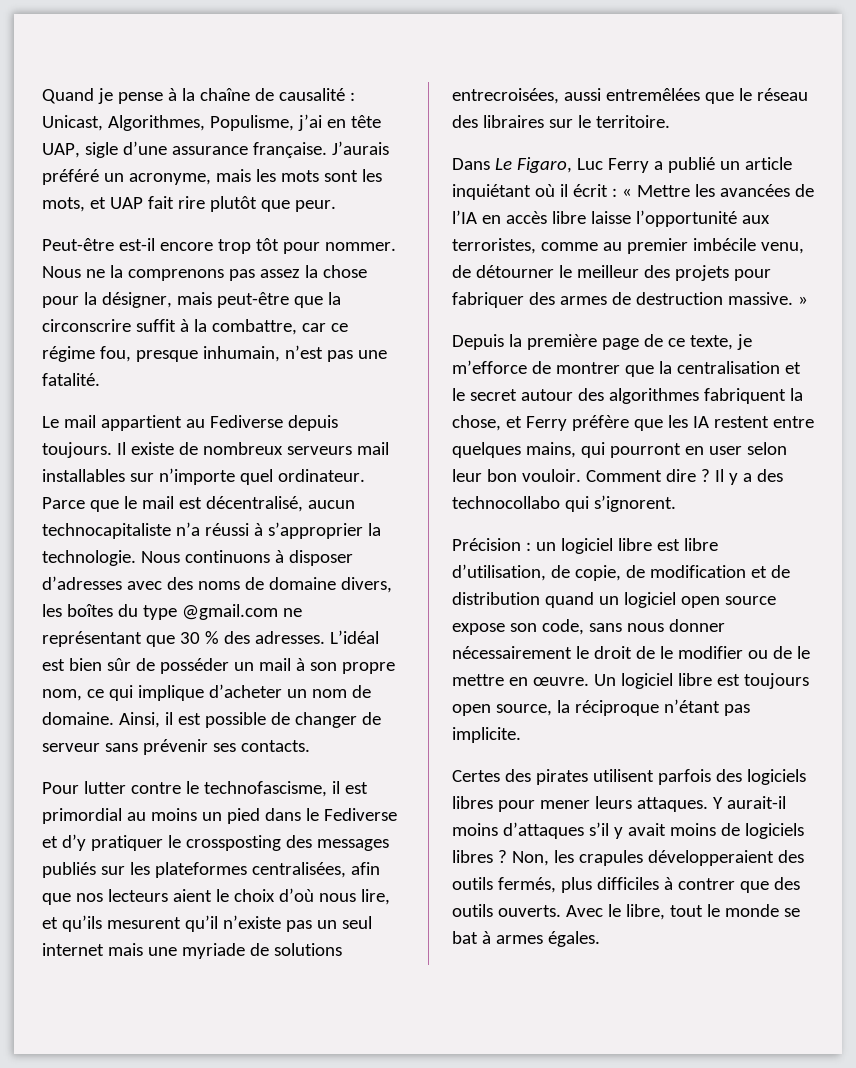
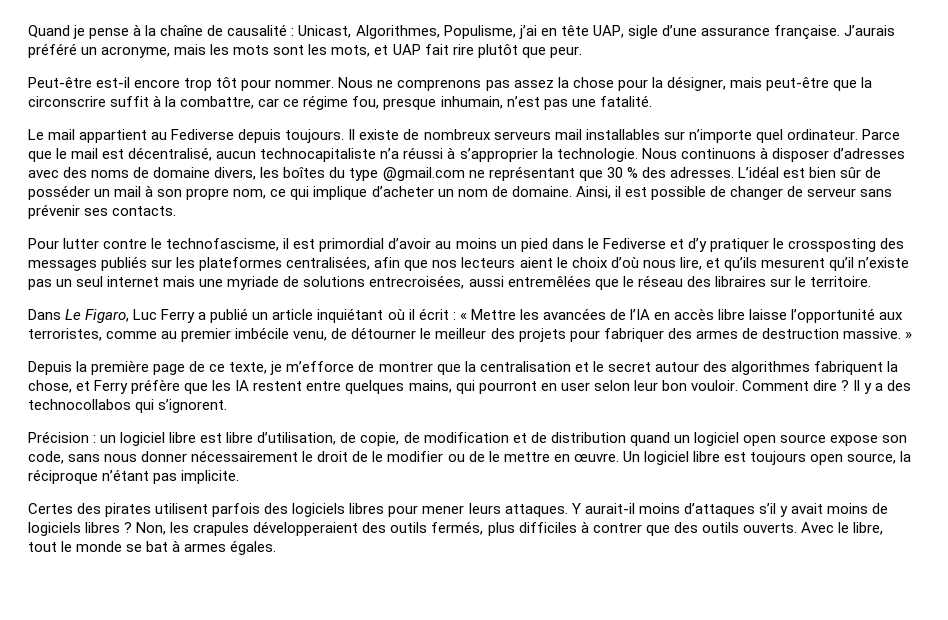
- Nous ne la comprenons pas assez la chose pour la désigner, mais peut-être que la circonscrire suffit à la combattre, car ce régime fou, presque inhumain, n’est pas une fatalité.
+ Nous ne comprenons pas assez la chose pour la désigner, mais peut-être que la circonscrire suffit à la combattre, car ce régime fou, presque inhumain, n’est pas une fatalité.
- Pour lutter contre le technofascisme, il est primordial au moins un pied dans le Fediverse et d’y pratiquer le crossposting des messages publiés sur les plateformes centralisées, afin que nos lecteurs aient le choix d’où nous lire, et qu’ils mesurent qu’il n’existe pas un seul internet mais une myriade de solutions entrecroisées, aussi entremêlées que le réseau des libraires sur le territoire.
+ Pour lutter contre le technofascisme, il est primordial d’avoir au moins un pied dans le Fediverse et d’y pratiquer le crossposting des messages publiés sur les plateformes centralisées, afin que nos lecteurs aient le choix d’où nous lire, et qu’ils mesurent qu’il n’existe pas un seul internet mais une myriade de solutions entrecroisées, aussi entremêlées que le réseau des libraires sur le territoire.
- Il y a des technocollabo qui s’ignorent.
+ Il y a des technocollabos qui s’ignorent.

